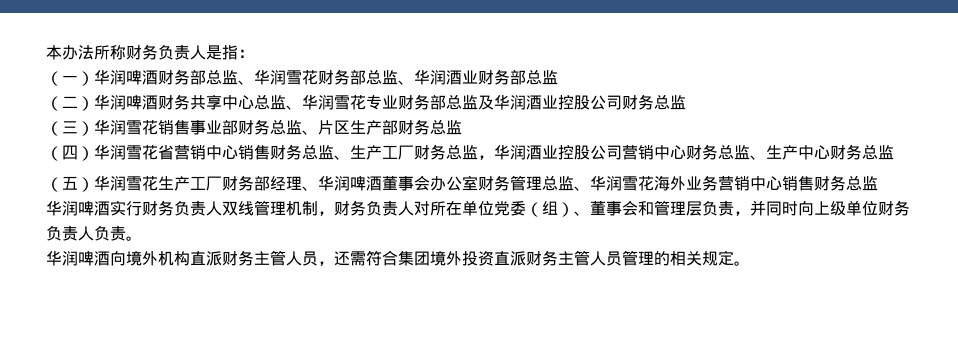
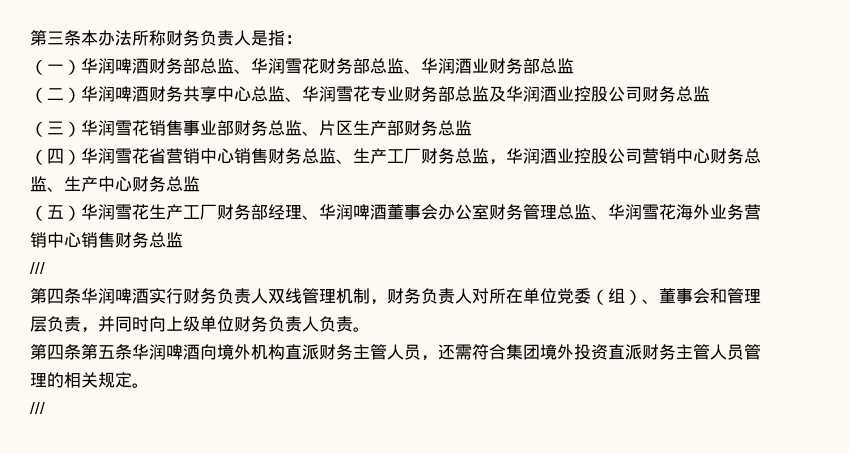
- 本办法所称财务负责人是指：
+ 第三条本办法所称财务负责人是指：
  （五）华润雪花生产工厂财务部经理、华润啤酒董事会办公室财务管理总监、华润雪花海外业务营销中心销售财务总监
- 华润啤酒实行财务负责人双线管理机制，财务负责人对所在单位党委（组）、董事会和管理层负责，并同时向上级单位财务负责人负责。
+ ///
+ 第四条华润啤酒实行财务负责人双线管理机制，财务负责人对所在单位党委（组）、董事会和管理层负责，并同时向上级单位财务负责人负责。
- 华润啤酒向境外机构直派财务主管人员，还需符合集团境外投资直派财务主管人员管理的相关规定。
+ 第四条第五条华润啤酒向境外机构直派财务主管人员，还需符合集团境外投资直派财务主管人员管理的相关规定。
+ ///

